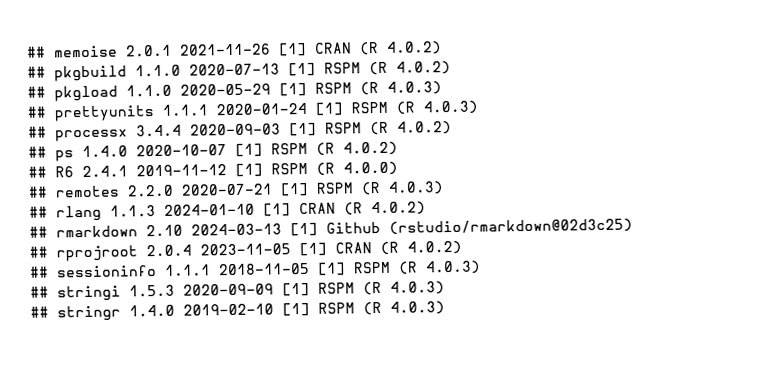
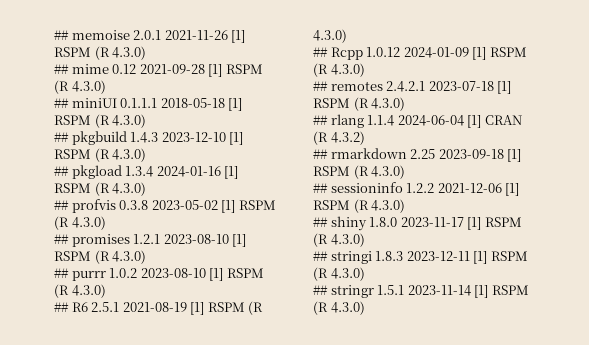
- ## memoise 2.0.1 2021-11-26 [1] CRAN (R 4.0.2)
+ ## memoise 2.0.1 2021-11-26 [1] RSPM (R 4.3.0)
+ ## mime 0.12 2021-09-28 [1] RSPM (R 4.3.0)
+ ## miniUI 0.1.1.1 2018-05-18 [1] RSPM (R 4.3.0)
- ## pkgbuild 1.1.0 2020-07-13 [1] RSPM (R 4.0.2)
+ ## pkgbuild 1.4.3 2023-12-10 [1] RSPM (R 4.3.0)
- ## pkgload 1.1.0 2020-05-29 [1] RSPM (R 4.0.3)
- ## prettyunits 1.1.1 2020-01-24 [1] RSPM (R 4.0.3)
- ## processx 3.4.4 2020-09-03 [1] RSPM (R 4.0.2)
- ## ps 1.4.0 2020-10-07 [1] RSPM (R 4.0.2)
+ ## pkgload 1.3.4 2024-01-16 [1] RSPM (R 4.3.0)
+ ## profvis 0.3.8 2023-05-02 [1] RSPM (R 4.3.0)
+ ## promises 1.2.1 2023-08-10 [1] RSPM (R 4.3.0)
+ ## purrr 1.0.2 2023-08-10 [1] RSPM (R 4.3.0)
- ## R6 2.4.1 2019-11-12 [1] RSPM (R 4.0.0)
+ ## R6 2.5.1 2021-08-19 [1] RSPM (R 4.3.0)
+ ## Rcpp 1.0.12 2024-01-09 [1] RSPM (R 4.3.0)
- ## remotes 2.2.0 2020-07-21 [1] RSPM (R 4.0.3)
+ ## remotes 2.4.2.1 2023-07-18 [1] RSPM (R 4.3.0)
- ## rlang 1.1.3 2024-01-10 [1] CRAN (R 4.0.2)
+ ## rlang 1.1.4 2024-06-04 [1] CRAN (R 4.3.2)
- ## rmarkdown 2.10 2024-03-13 [1] Github (rstudio/rmarkdown@02d3c25)
- ## rprojroot 2.0.4 2023-11-05 [1] CRAN (R 4.0.2)
+ ## rmarkdown 2.25 2023-09-18 [1] RSPM (R 4.3.0)
- ## sessioninfo 1.1.1 2018-11-05 [1] RSPM (R 4.0.3)
+ ## sessioninfo 1.2.2 2021-12-06 [1] RSPM (R 4.3.0)
+ ## shiny 1.8.0 2023-11-17 [1] RSPM (R 4.3.0)
- ## stringi 1.5.3 2020-09-09 [1] RSPM (R 4.0.3)
+ ## stringi 1.8.3 2023-12-11 [1] RSPM (R 4.3.0)
- ## stringr 1.4.0 2019-02-10 [1] RSPM (R 4.0.3)
+ ## stringr 1.5.1 2023-11-14 [1] RSPM (R 4.3.0)

